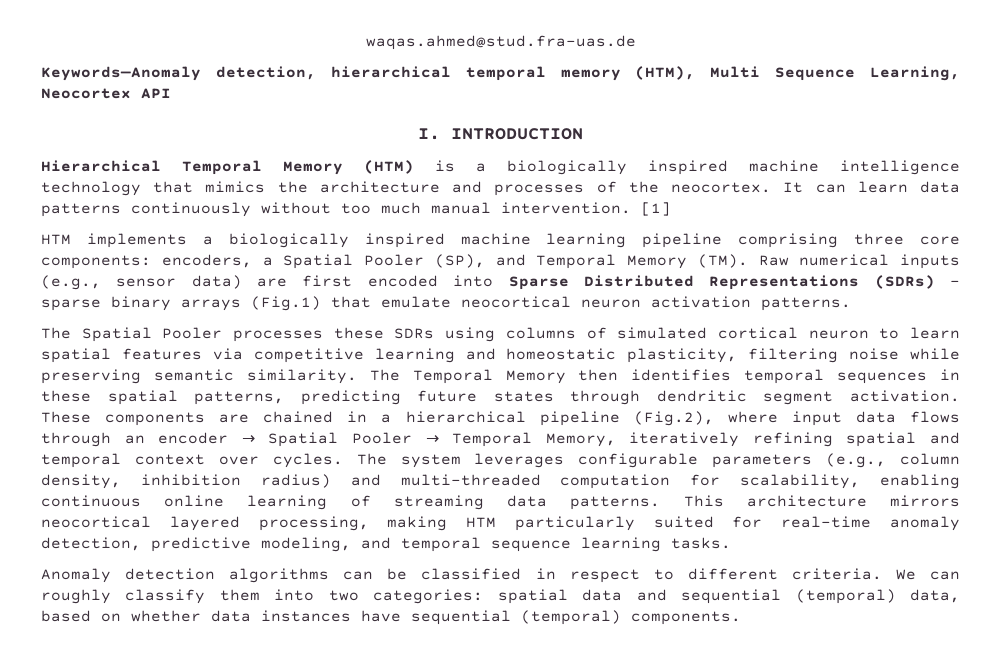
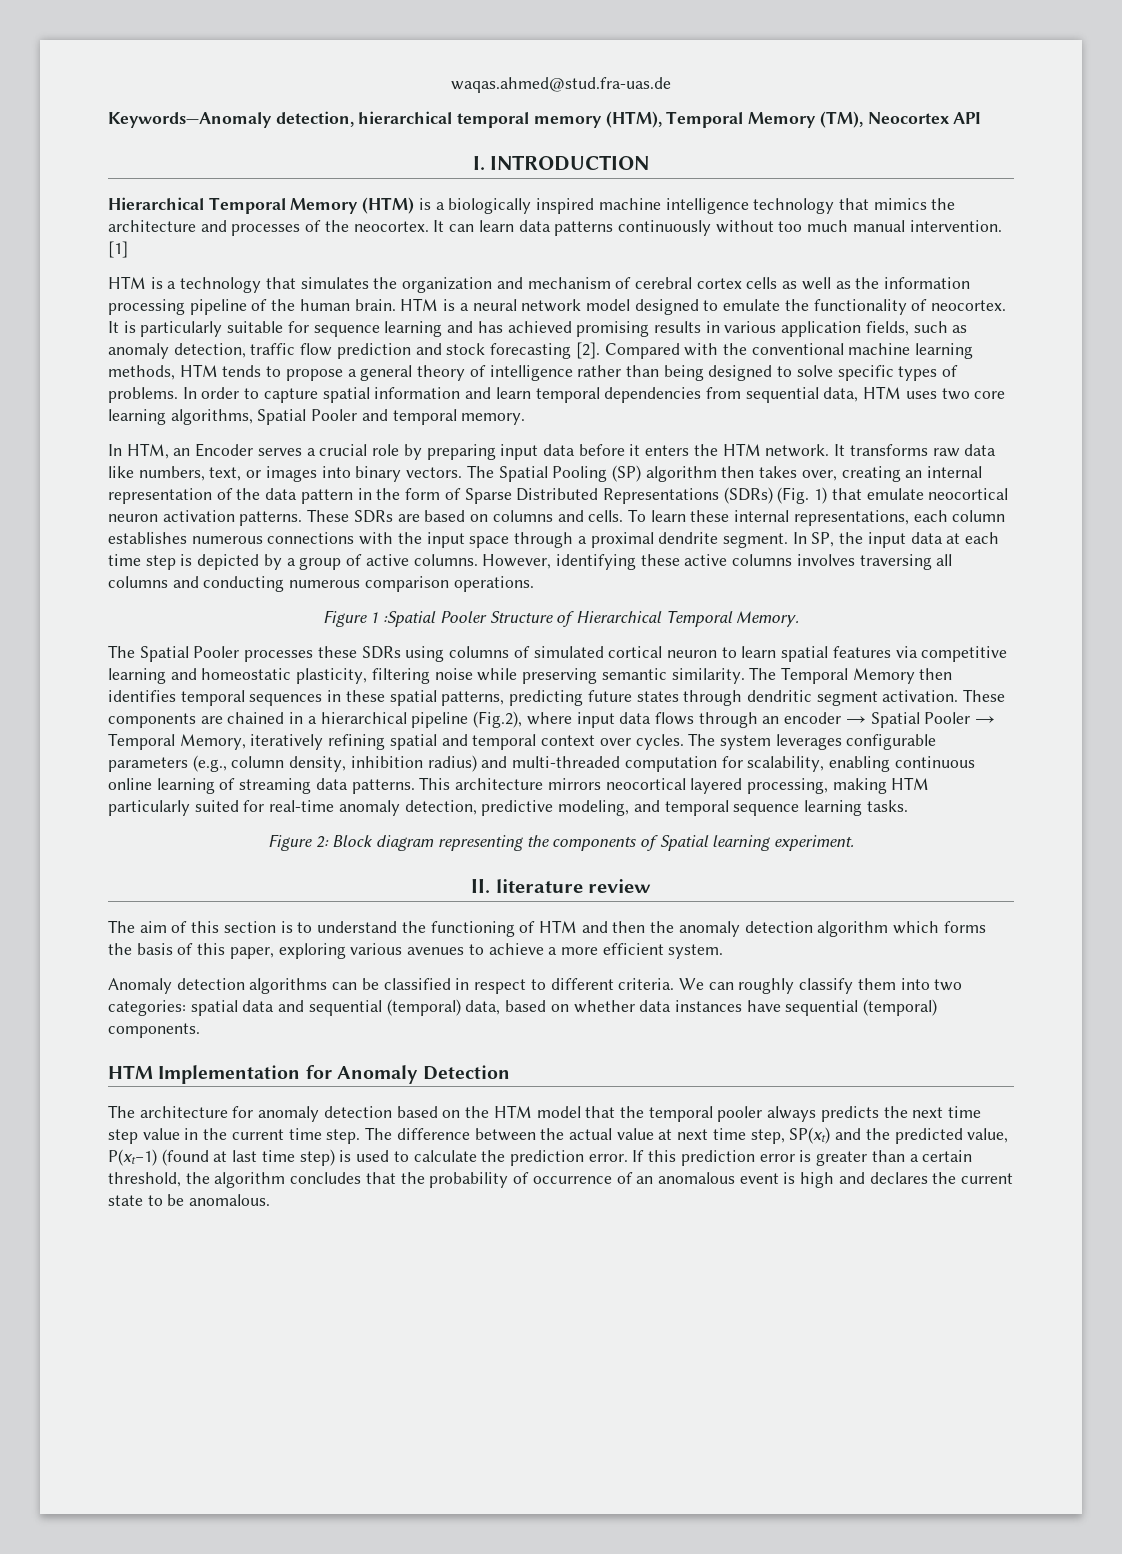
- Keywords—Anomaly detection, hierarchical temporal memory (HTM), Multi Sequence Learning, Neocortex API
+ Keywords—Anomaly detection, hierarchical temporal memory (HTM), Temporal Memory (TM), Neocortex API
- HTM implements a biologically inspired machine learning pipeline comprising three core components: encoders, a Spatial Pooler (SP), and Temporal Memory (TM). Raw numerical inputs (e.g., sensor data) are first encoded into Sparse Distributed Representations (SDRs) – sparse binary arrays (Fig.1) that emulate neocortical neuron activation patterns.
+ HTM is a technology that simulates the organization and mechanism of cerebral cortex cells as well as the information processing pipeline of the human brain. HTM is a neural network model designed to emulate the functionality of neocortex. It is particularly suitable for sequence learning and has achieved promising results in various application fields, such as anomaly detection, traffic flow prediction and stock forecasting [2]. Compared with the conventional machine learning methods, HTM tends to propose a general theory of intelligence rather than being designed to solve specific types of problems. In order to capture spatial information and learn temporal dependencies from sequential data, HTM uses two core learning algorithms, Spatial Pooler and temporal memory.
+ In HTM, an Encoder serves a crucial role by preparing input data before it enters the HTM network. It transforms raw data like numbers, text, or images into binary vectors. The Spatial Pooling (SP) algorithm then takes over, creating an internal representation of the data pattern in the form of Sparse Distributed Representations (SDRs) (Fig. 1) that emulate neocortical neuron activation patterns. These SDRs are based on columns and cells. To learn these internal representations, each column establishes numerous connections with the input space through a proximal dendrite segment. In SP, the input data at each time step is depicted by a group of active columns. However, identifying these active columns involves traversing all columns and conducting numerous comparison operations.
+ Figure 1 :Spatial Pooler Structure of Hierarchical Temporal Memory.
+ Figure 2: Block diagram representing the components of Spatial learning experiment.
+ II. literature review
+ The aim of this section is to understand the functioning of HTM and then the anomaly detection algorithm which forms the basis of this paper, exploring various avenues to achieve a more efficient system.
+ HTM Implementation for Anomaly Detection
+ The architecture for anomaly detection based on the HTM model that the temporal pooler always predicts the next time step value in the current time step. The difference between the actual value at next time step, SP(xt) and the predicted value, P(xt−1) (found at last time step) is used to calculate the prediction error. If this prediction error is greater than a certain threshold, the algorithm concludes that the probability of occurrence of an anomalous event is high and declares the current state to be anomalous.

